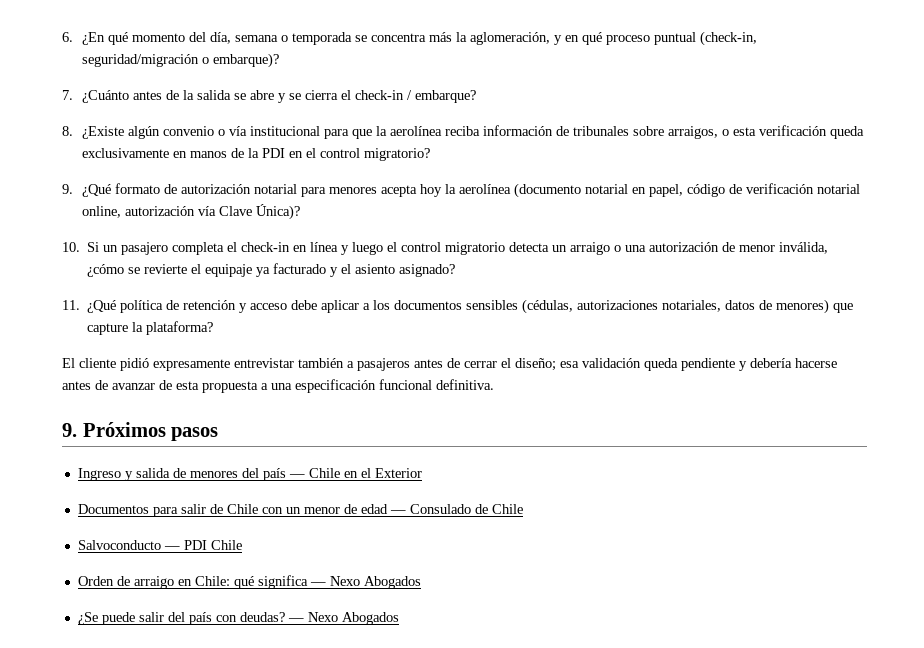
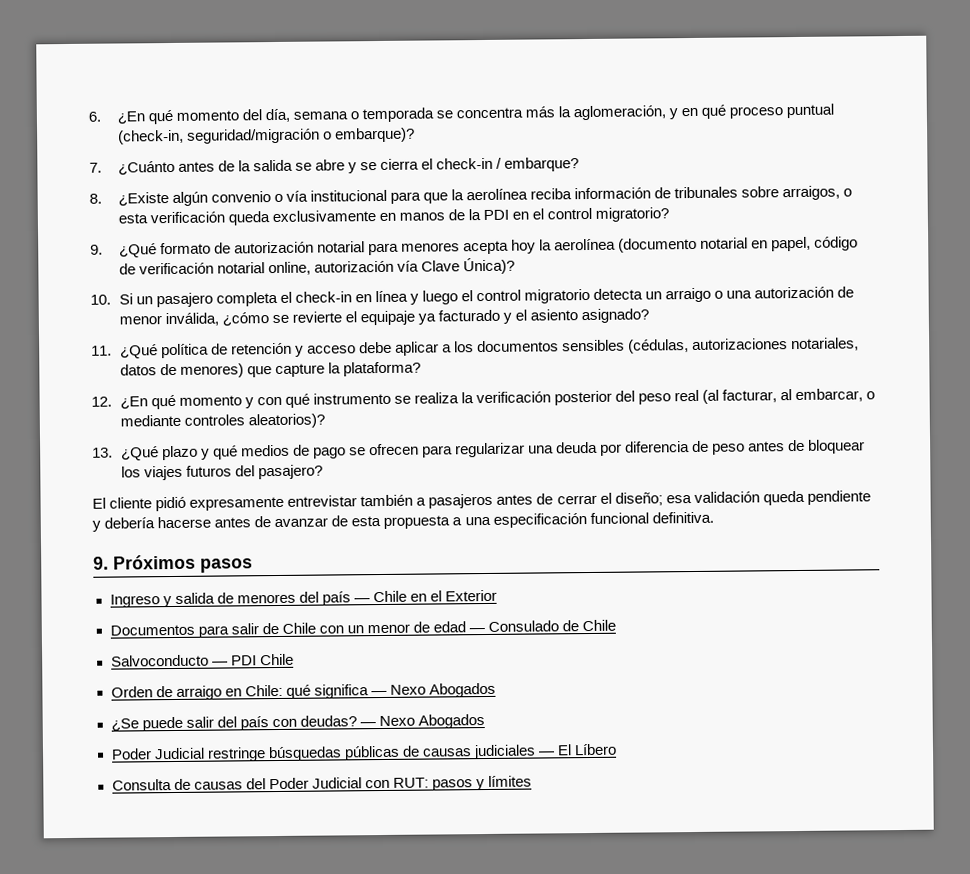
+ 12. ¿En qué momento y con qué instrumento se realiza la verificación posterior del peso real (al facturar, al embarcar, o mediante controles aleatorios)?
+ 13. ¿Qué plazo y qué medios de pago se ofrecen para regularizar una deuda por diferencia de peso antes de bloquear los viajes futuros del pasajero?
+ Poder Judicial restringe búsquedas públicas de causas judiciales — El Líbero
+ Consulta de causas del Poder Judicial con RUT: pasos y límites

